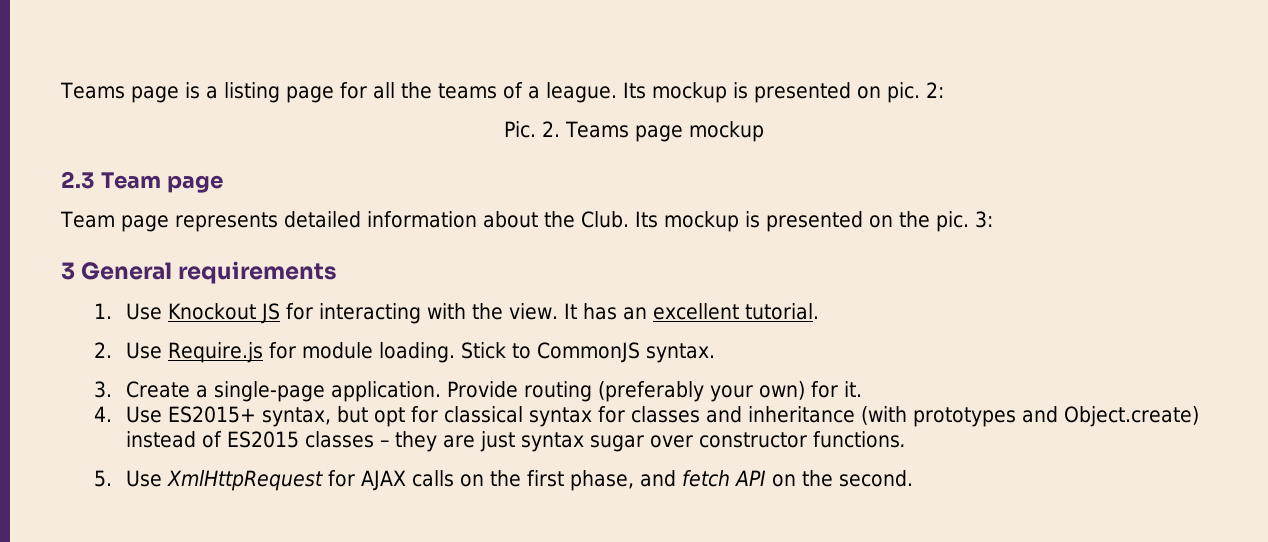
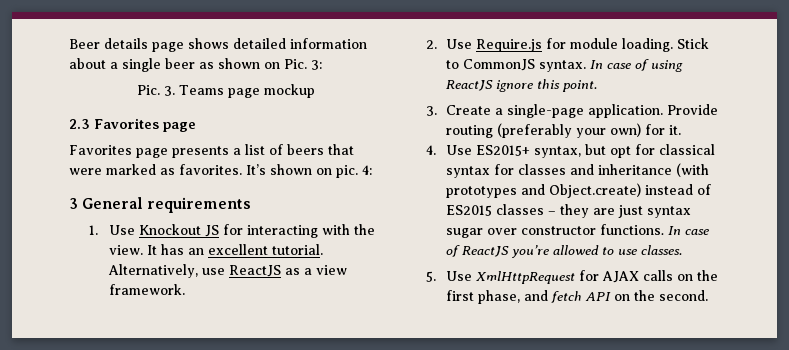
- Teams page is a listing page for all the teams of a league. Its mockup is presented on pic. 2:
- Pic. 2. Teams page mockup
+ Beer details page shows detailed information about a single beer as shown on Pic. 3:
+ Pic. 3. Teams page mockup
- 2.3 Team page
+ 2.3 Favorites page
- Team page represents detailed information about the Club. Its mockup is presented on the pic. 3:
+ Favorites page presents a list of beers that were marked as favorites. It’s shown on pic. 4:
+ Alternatively, use ReactJS as a view framework.
+ In case of using ReactJS ignore this point.
+ In case of ReactJS you’re allowed to use classes.

